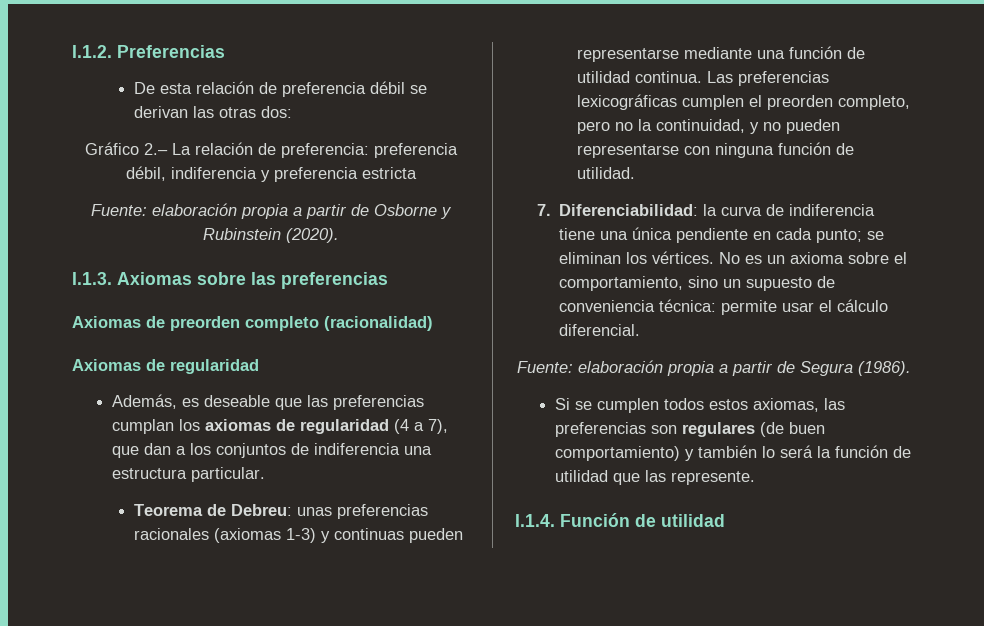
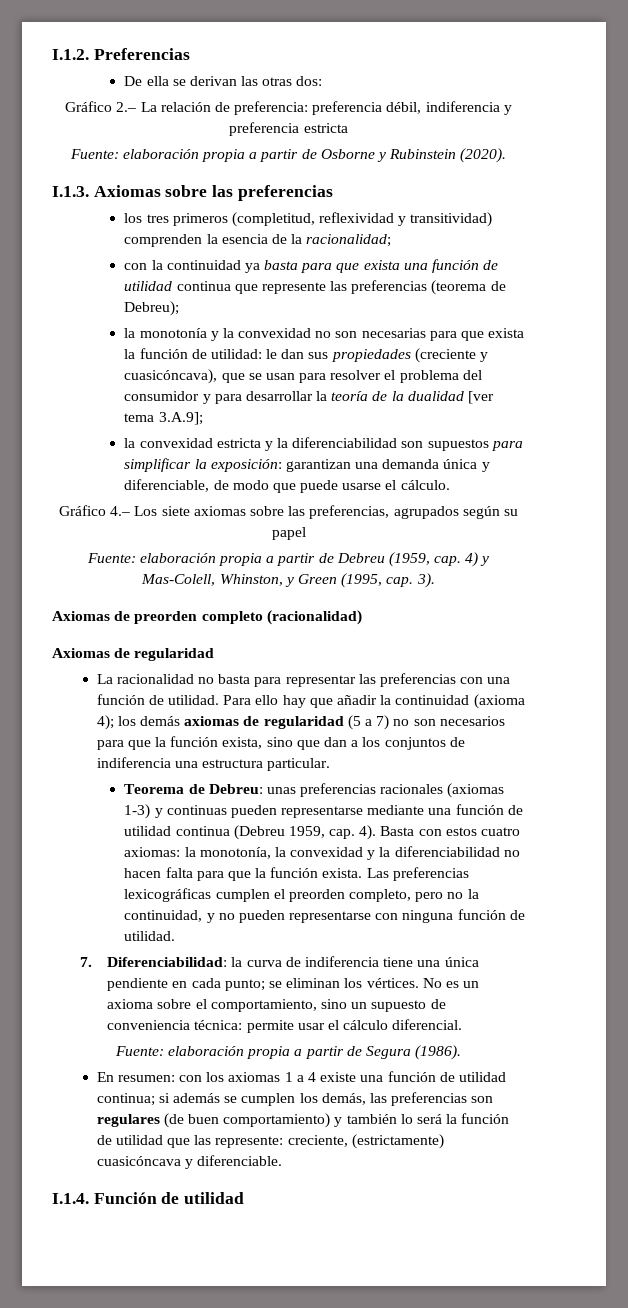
- De esta relación de preferencia débil se derivan las otras dos:
+ De ella se derivan las otras dos:
+ los tres primeros (completitud, reflexividad y transitividad) comprenden la esencia de la racionalidad;
+ con la continuidad ya basta para que exista una función de utilidad continua que represente las preferencias (teorema de Debreu);
+ la monotonía y la convexidad no son necesarias para que exista la función de utilidad: le dan sus propiedades (creciente y cuasicóncava), que se usan para resolver el problema del consumidor y para desarrollar la teoría de la dualidad [ver tema 3.A.9];
+ la convexidad estricta y la diferenciabilidad son supuestos para simplificar la exposición: garantizan una demanda única y diferenciable, de modo que puede usarse el cálculo.
+ Gráfico 4.– Los siete axiomas sobre las preferencias, agrupados según su papel
+ Fuente: elaboración propia a partir de Debreu (1959, cap. 4) y Mas-Colell, Whinston, y Green (1995, cap. 3).
- Además, es deseable que las preferencias cumplan los axiomas de regularidad (4 a 7), que dan a los conjuntos de indiferencia una estructura particular.
+ La racionalidad no basta para representar las preferencias con una función de utilidad. Para ello hay que añadir la continuidad (axioma 4); los demás axiomas de regularidad (5 a 7) no son necesarios para que la función exista, sino que dan a los conjuntos de indiferencia una estructura particular.
- Teorema de Debreu: unas preferencias racionales (axiomas 1-3) y continuas pueden representarse mediante una función de utilidad continua.
+ Teorema de Debreu: unas preferencias racionales (axiomas 1-3) y continuas pueden representarse mediante una función de utilidad continua (Debreu 1959, cap. 4). Basta con estos cuatro axiomas: la monotonía, la convexidad y la diferenciabilidad no hacen falta para que la función exista.
- Si se cumplen todos estos axiomas, las preferencias son regulares (de buen comportamiento) y también lo será la función de utilidad que las represente.
+ En resumen: con los axiomas 1 a 4 existe una función de utilidad continua; si además se cumplen los demás, las preferencias son regulares (de buen comportamiento) y también lo será la función de utilidad que las represente: creciente, (estrictamente) cuasicóncava y diferenciable.

